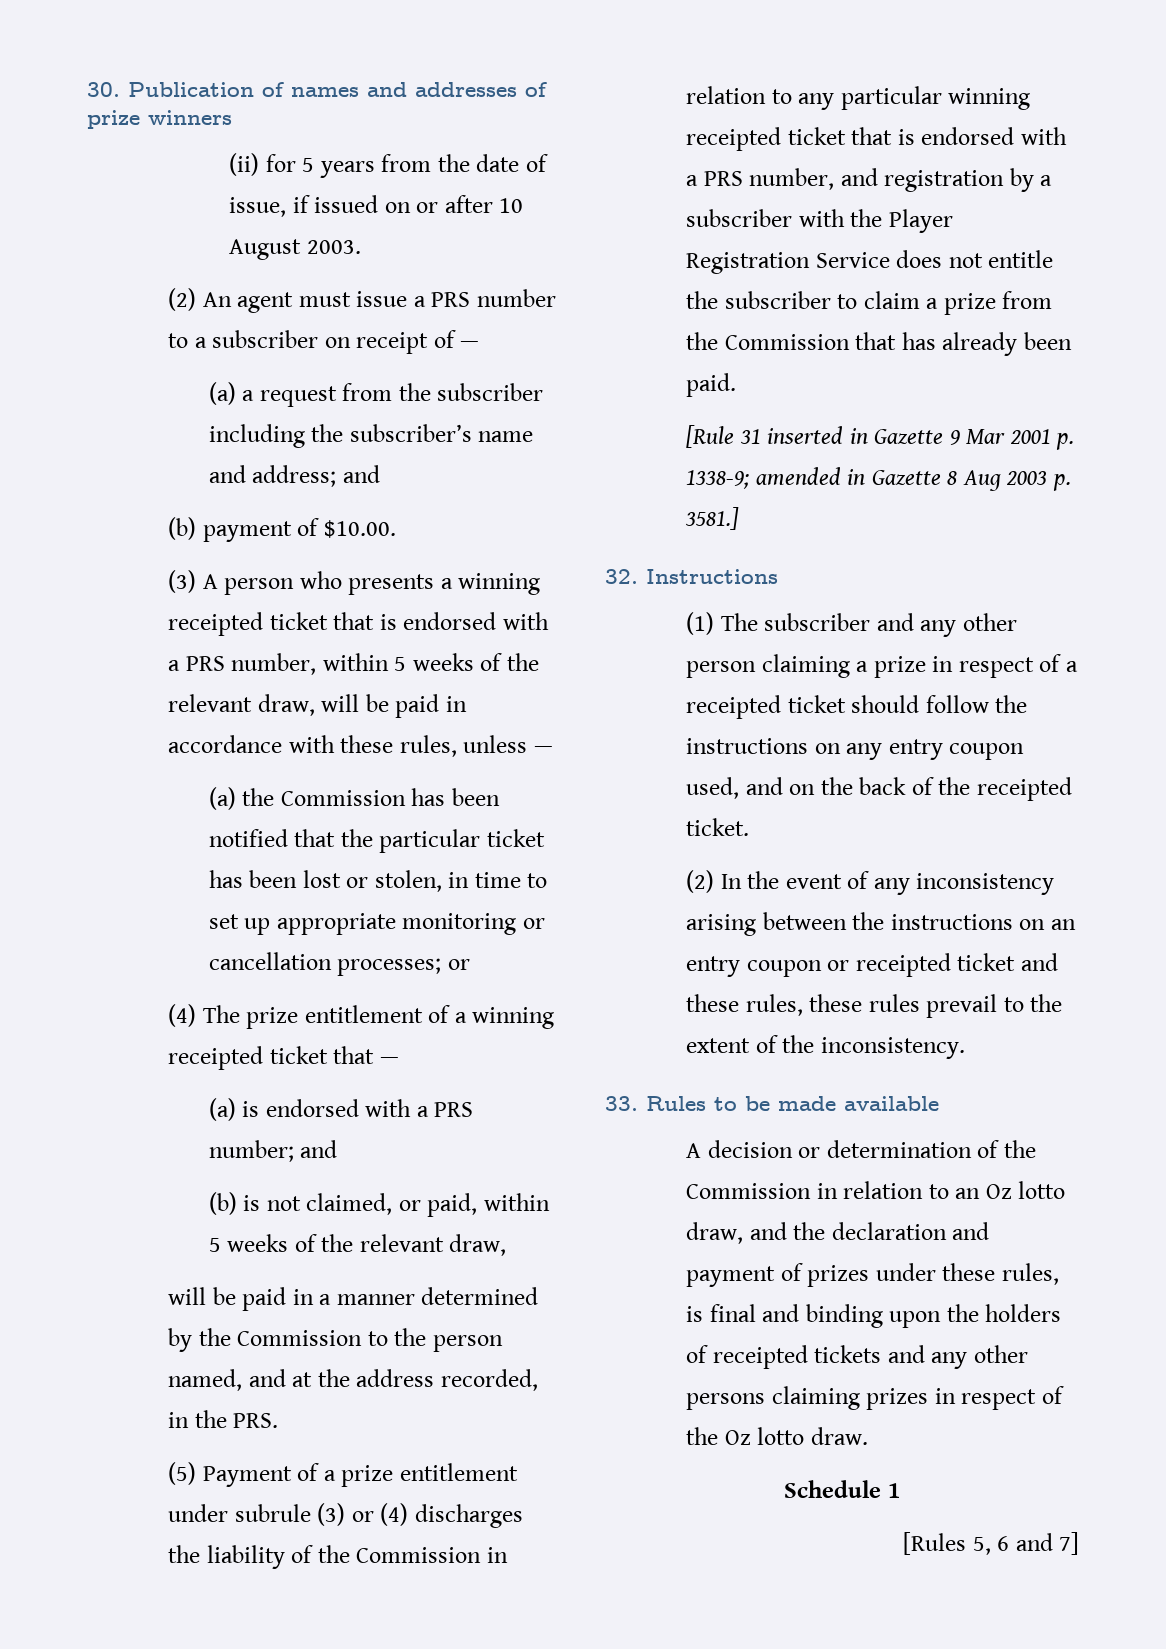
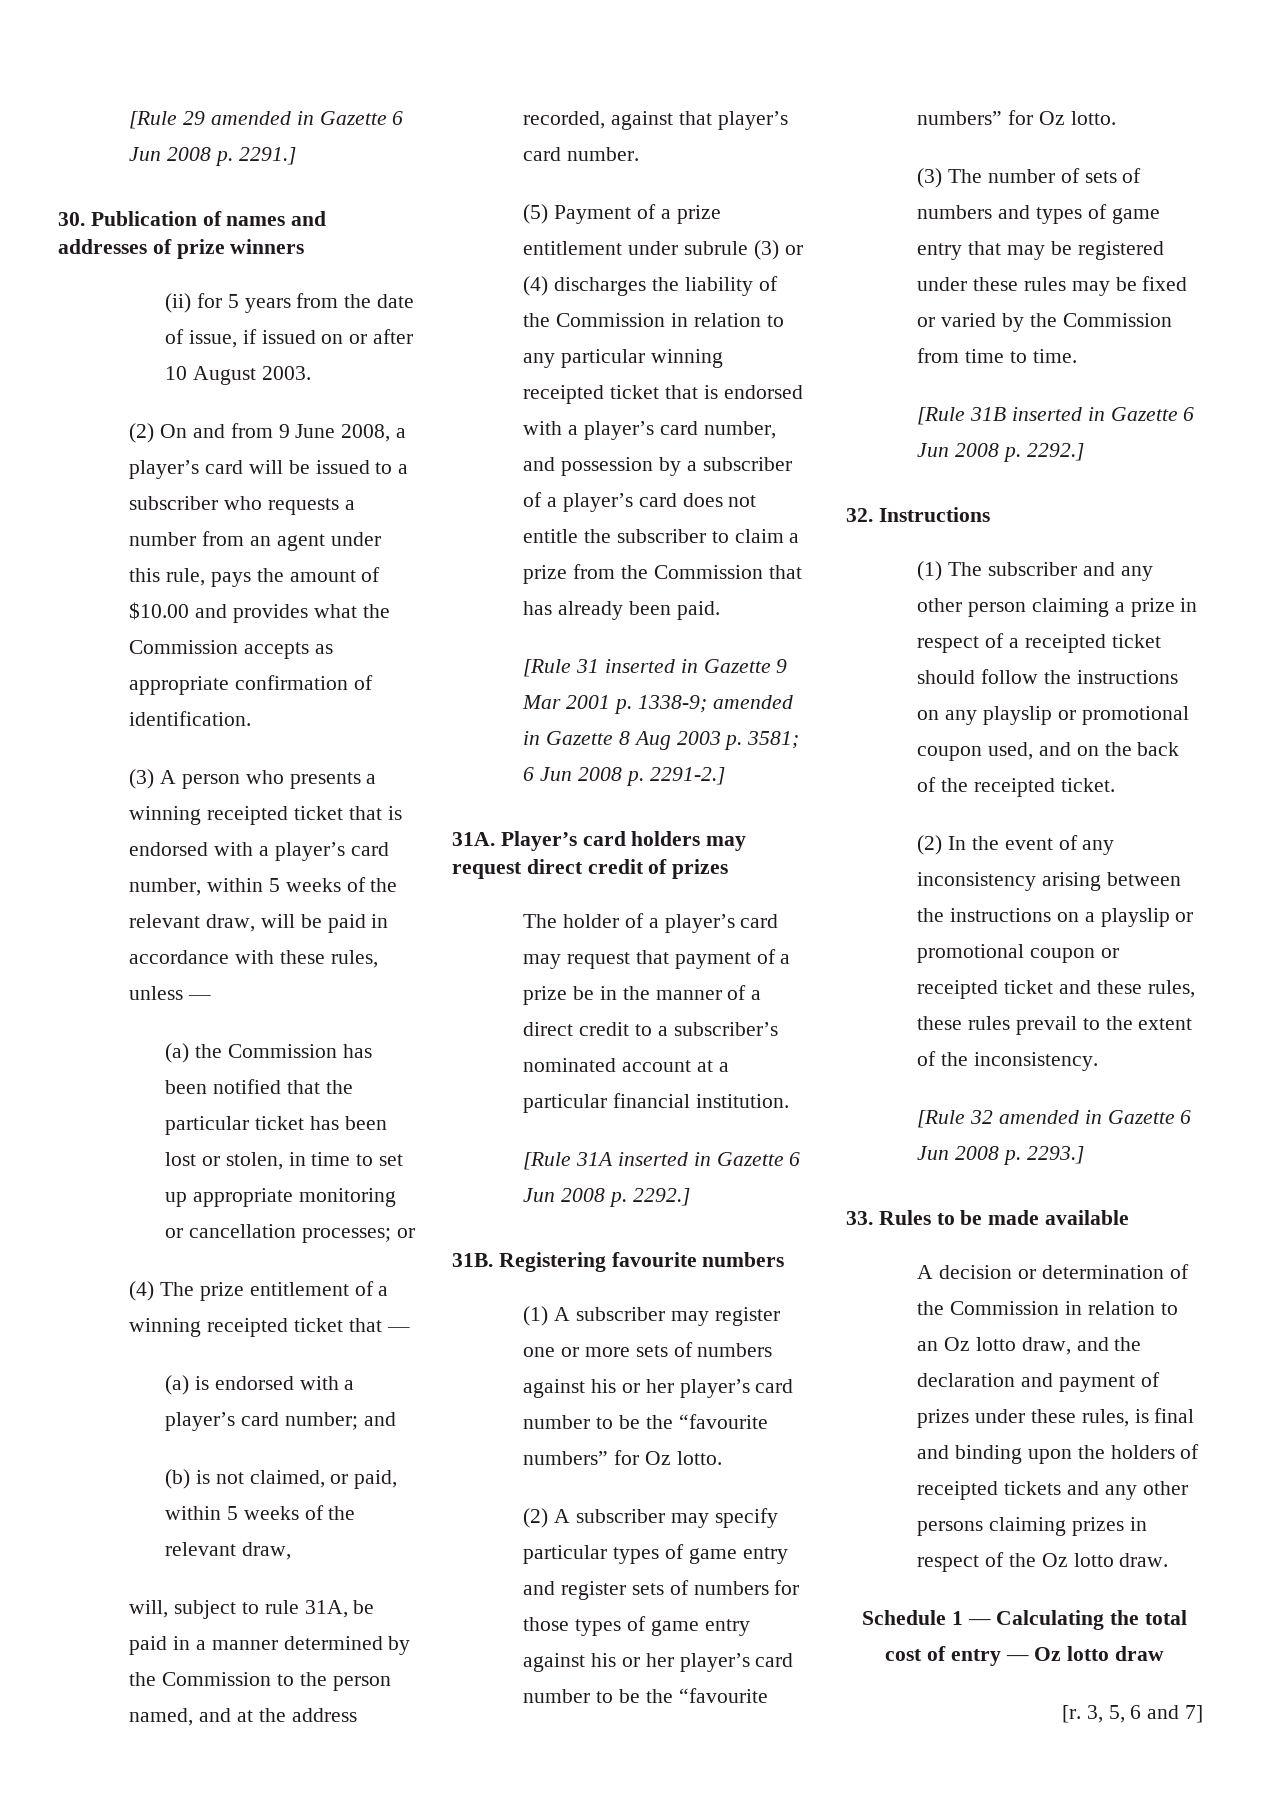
+ [Rule 29 amended in Gazette 6 Jun 2008 p. 2291.]
- (2) An agent must issue a PRS number to a subscriber on receipt of —
- (a) a request from the subscriber including the subscriber’s name and address; and
- (b) payment of $10.00.
+ (2) On and from 9 June 2008, a player’s card will be issued to a subscriber who requests a number from an agent under this rule, pays the amount of $10.00 and provides what the Commission accepts as appropriate confirmation of identification.
- (3) A person who presents a winning receipted ticket that is endorsed with a PRS number, within 5 weeks of the relevant draw, will be paid in accordance with these rules, unless —
+ (3) A person who presents a winning receipted ticket that is endorsed with a player’s card number, within 5 weeks of the relevant draw, will be paid in accordance with these rules, unless —
- (a) is endorsed with a PRS number; and
+ (a) is endorsed with a player’s card number; and
- will be paid in a manner determined by the Commission to the person named, and at the address recorded, in the PRS.
+ will, subject to rule 31A, be paid in a manner determined by the Commission to the person named, and at the address recorded, against that player’s card number.
- (5) Payment of a prize entitlement under subrule (3) or (4) discharges the liability of the Commission in relation to any particular winning receipted ticket that is endorsed with a PRS number, and registration by a subscriber with the Player Registration Service does not entitle the subscriber to claim a prize from the Commission that has already been paid.
+ (5) Payment of a prize entitlement under subrule (3) or (4) discharges the liability of the Commission in relation to any particular winning receipted ticket that is endorsed with a player’s card number, and possession by a subscriber of a player’s card does not entitle the subscriber to claim a prize from the Commission that has already been paid.
- [Rule 31 inserted in Gazette 9 Mar 2001 p. 1338-9; amended in Gazette 8 Aug 2003 p. 3581.]
+ [Rule 31 inserted in Gazette 9 Mar 2001 p. 1338-9; amended in Gazette 8 Aug 2003 p. 3581; 6 Jun 2008 p. 2291-2.]
+ 31A. Player’s card holders may request direct credit of prizes
+ The holder of a player’s card may request that payment of a prize be in the manner of a direct credit to a subscriber’s nominated account at a particular financial institution.
+ [Rule 31A inserted in Gazette 6 Jun 2008 p. 2292.]
+ 31B. Registering favourite numbers
+ (1) A subscriber may register one or more sets of numbers against his or her player’s card number to be the “favourite numbers” for Oz lotto.
+ (2) A subscriber may specify particular types of game entry and register sets of numbers for those types of game entry against his or her player’s card number to be the “favourite numbers” for Oz lotto.
+ (3) The number of sets of numbers and types of game entry that may be registered under these rules may be fixed or varied by the Commission from time to time.
+ [Rule 31B inserted in Gazette 6 Jun 2008 p. 2292.]
- (1) The subscriber and any other person claiming a prize in respect of a receipted ticket should follow the instructions on any entry coupon used, and on the back of the receipted ticket.
+ (1) The subscriber and any other person claiming a prize in respect of a receipted ticket should follow the instructions on any playslip or promotional coupon used, and on the back of the receipted ticket.
- (2) In the event of any inconsistency arising between the instructions on an entry coupon or receipted ticket and these rules, these rules prevail to the extent of the inconsistency.
+ (2) In the event of any inconsistency arising between the instructions on a playslip or promotional coupon or receipted ticket and these rules, these rules prevail to the extent of the inconsistency.
+ [Rule 32 amended in Gazette 6 Jun 2008 p. 2293.]
- Schedule 1
- [Rules 5, 6 and 7]
+ Schedule 1 — Calculating the total cost of entry — Oz lotto draw
+ [r. 3, 5, 6 and 7]

